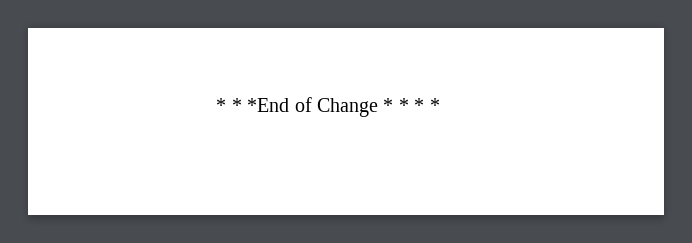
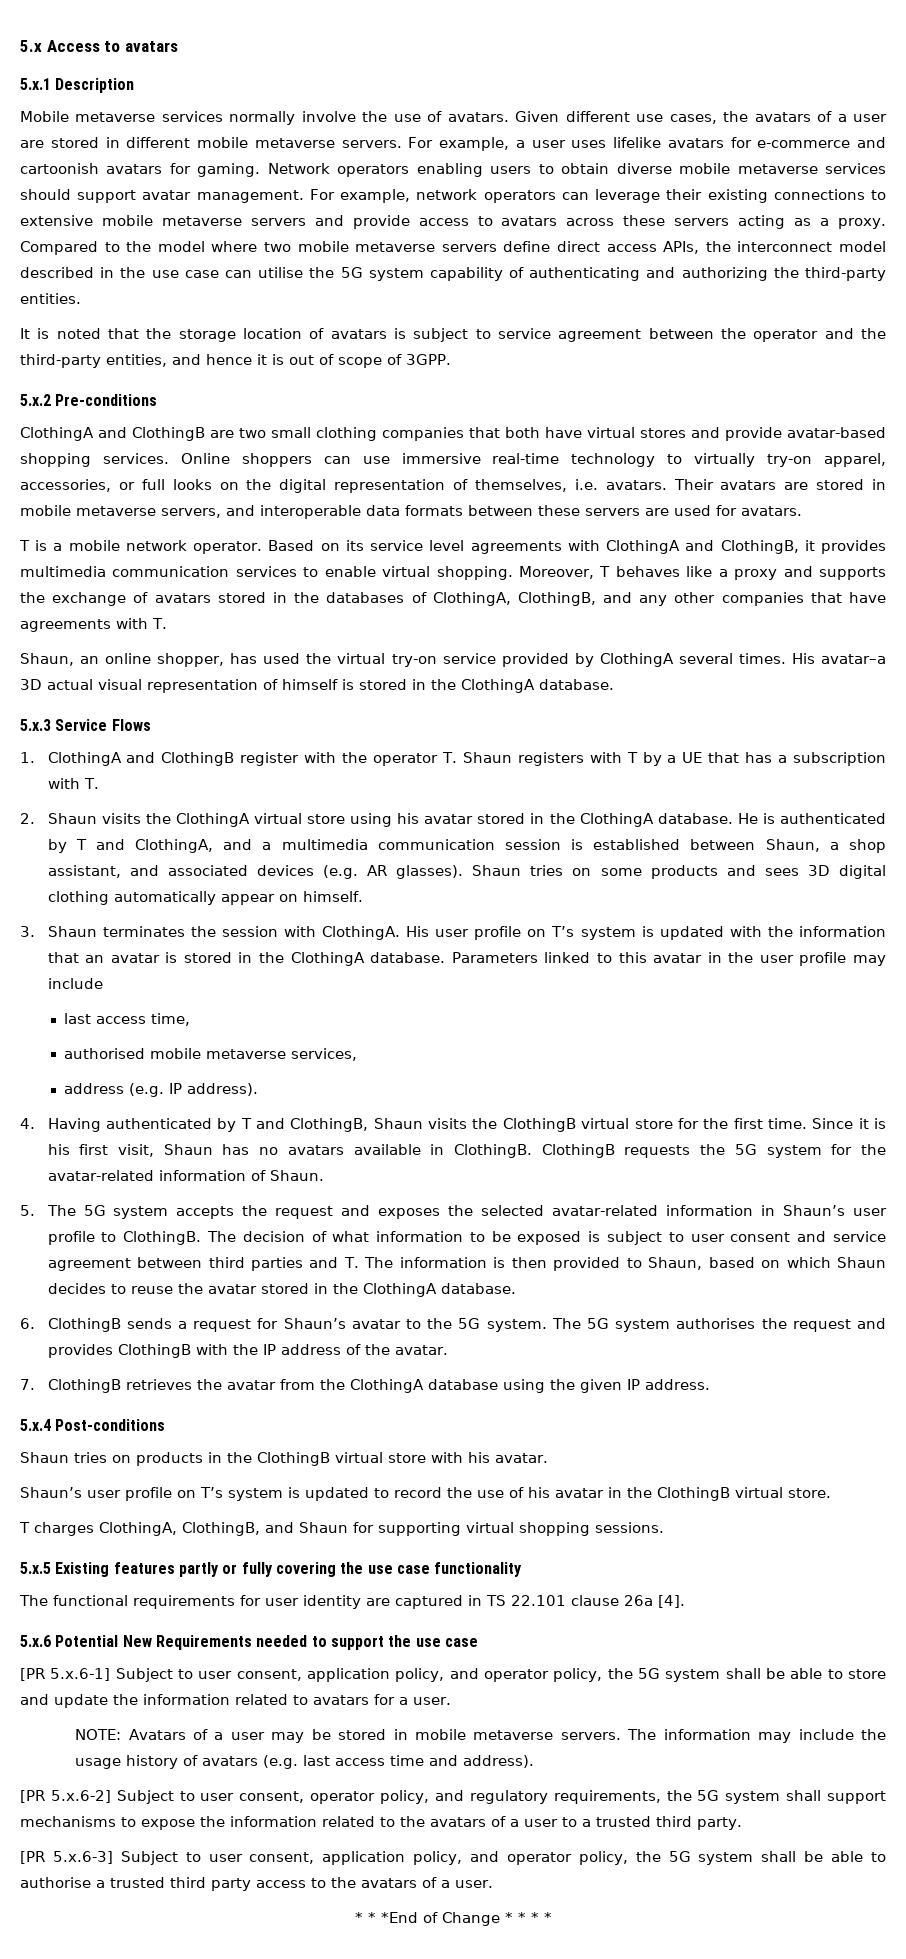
+ 5.x Access to avatars
+ 5.x.1 Description
+ Mobile metaverse services normally involve the use of avatars. Given different use cases, the avatars of a user are stored in different mobile metaverse servers. For example, a user uses lifelike avatars for e-commerce and cartoonish avatars for gaming. Network operators enabling users to obtain diverse mobile metaverse services should support avatar management. For example, network operators can leverage their existing connections to extensive mobile metaverse servers and provide access to avatars across these servers acting as a proxy. Compared to the model where two mobile metaverse servers define direct access APIs, the interconnect model described in the use case can utilise the 5G system capability of authenticating and authorizing the third-party entities.
+ It is noted that the storage location of avatars is subject to service agreement between the operator and the third-party entities, and hence it is out of scope of 3GPP.
+ 5.x.2 Pre-conditions
+ ClothingA and ClothingB are two small clothing companies that both have virtual stores and provide avatar-based shopping services. Online shoppers can use immersive real-time technology to virtually try-on apparel, accessories, or full looks on the digital representation of themselves, i.e. avatars. Their avatars are stored in mobile metaverse servers, and interoperable data formats between these servers are used for avatars.
+ T is a mobile network operator. Based on its service level agreements with ClothingA and ClothingB, it provides multimedia communication services to enable virtual shopping. Moreover, T behaves like a proxy and supports the exchange of avatars stored in the databases of ClothingA, ClothingB, and any other companies that have agreements with T.
+ Shaun, an online shopper, has used the virtual try-on service provided by ClothingA several times. His avatar–a 3D actual visual representation of himself is stored in the ClothingA database.
+ 5.x.3 Service Flows
+ 1. ClothingA and ClothingB register with the operator T. Shaun registers with T by a UE that has a subscription with T.
+ 2. Shaun visits the ClothingA virtual store using his avatar stored in the ClothingA database. He is authenticated by T and ClothingA, and a multimedia communication session is established between Shaun, a shop assistant, and associated devices (e.g. AR glasses). Shaun tries on some products and sees 3D digital clothing automatically appear on himself.
+ 3. Shaun terminates the session with ClothingA. His user profile on T’s system is updated with the information that an avatar is stored in the ClothingA database. Parameters linked to this avatar in the user profile may include
+ last access time,
+ authorised mobile metaverse services,
+ address (e.g. IP address).
+ 4. Having authenticated by T and ClothingB, Shaun visits the ClothingB virtual store for the first time. Since it is his first visit, Shaun has no avatars available in ClothingB. ClothingB requests the 5G system for the avatar-related information of Shaun.
+ 5. The 5G system accepts the request and exposes the selected avatar-related information in Shaun’s user profile to ClothingB. The decision of what information to be exposed is subject to user consent and service agreement between third parties and T. The information is then provided to Shaun, based on which Shaun decides to reuse the avatar stored in the ClothingA database.
+ 6. ClothingB sends a request for Shaun’s avatar to the 5G system. The 5G system authorises the request and provides ClothingB with the IP address of the avatar.
+ 7. ClothingB retrieves the avatar from the ClothingA database using the given IP address.
+ 5.x.4 Post-conditions
+ Shaun tries on products in the ClothingB virtual store with his avatar.
+ Shaun’s user profile on T’s system is updated to record the use of his avatar in the ClothingB virtual store.
+ T charges ClothingA, ClothingB, and Shaun for supporting virtual shopping sessions.
+ 5.x.5 Existing features partly or fully covering the use case functionality
+ The functional requirements for user identity are captured in TS 22.101 clause 26a [4].
+ 5.x.6 Potential New Requirements needed to support the use case
+ [PR 5.x.6-1] Subject to user consent, application policy, and operator policy, the 5G system shall be able to store and update the information related to avatars for a user.
+ NOTE: Avatars of a user may be stored in mobile metaverse servers. The information may include the usage history of avatars (e.g. last access time and address).
+ [PR 5.x.6-2] Subject to user consent, operator policy, and regulatory requirements, the 5G system shall support mechanisms to expose the information related to the avatars of a user to a trusted third party.
+ [PR 5.x.6-3] Subject to user consent, application policy, and operator policy, the 5G system shall be able to authorise a trusted third party access to the avatars of a user.

